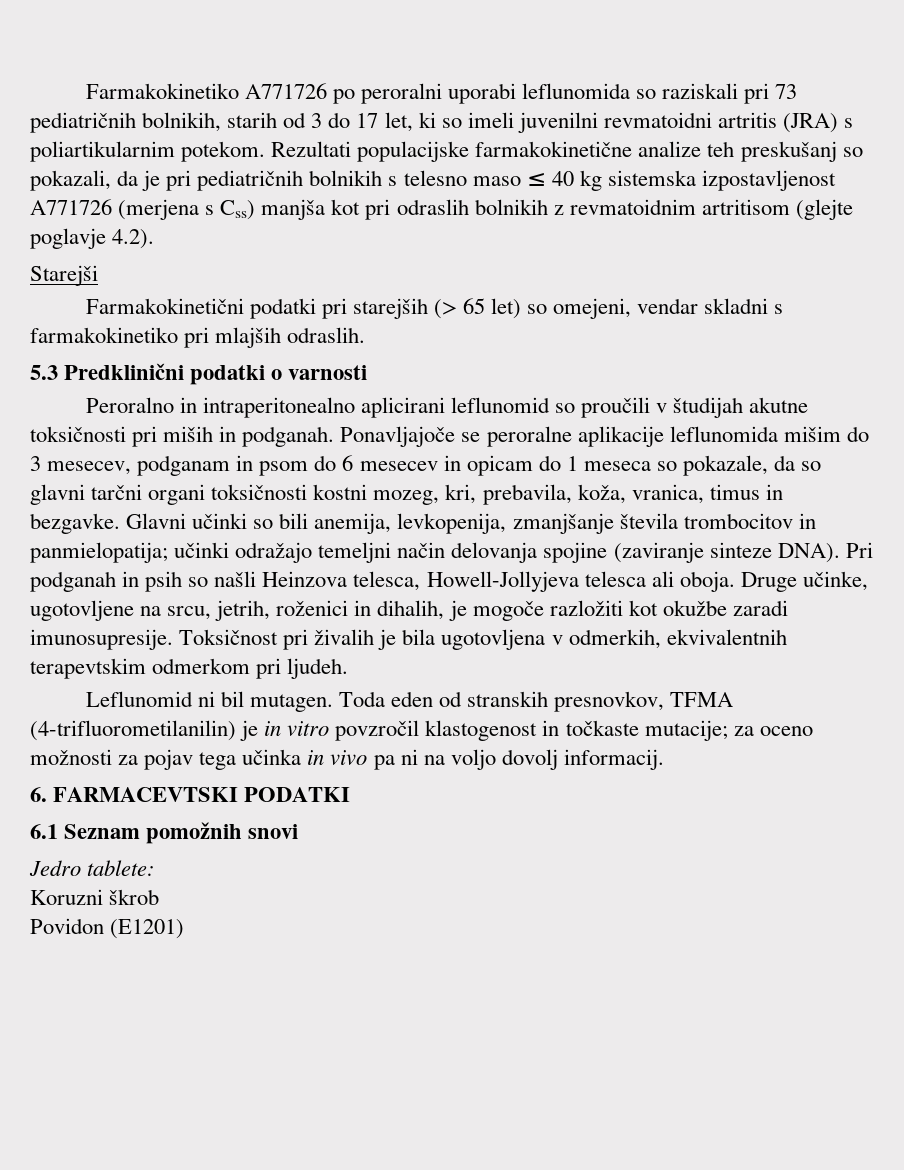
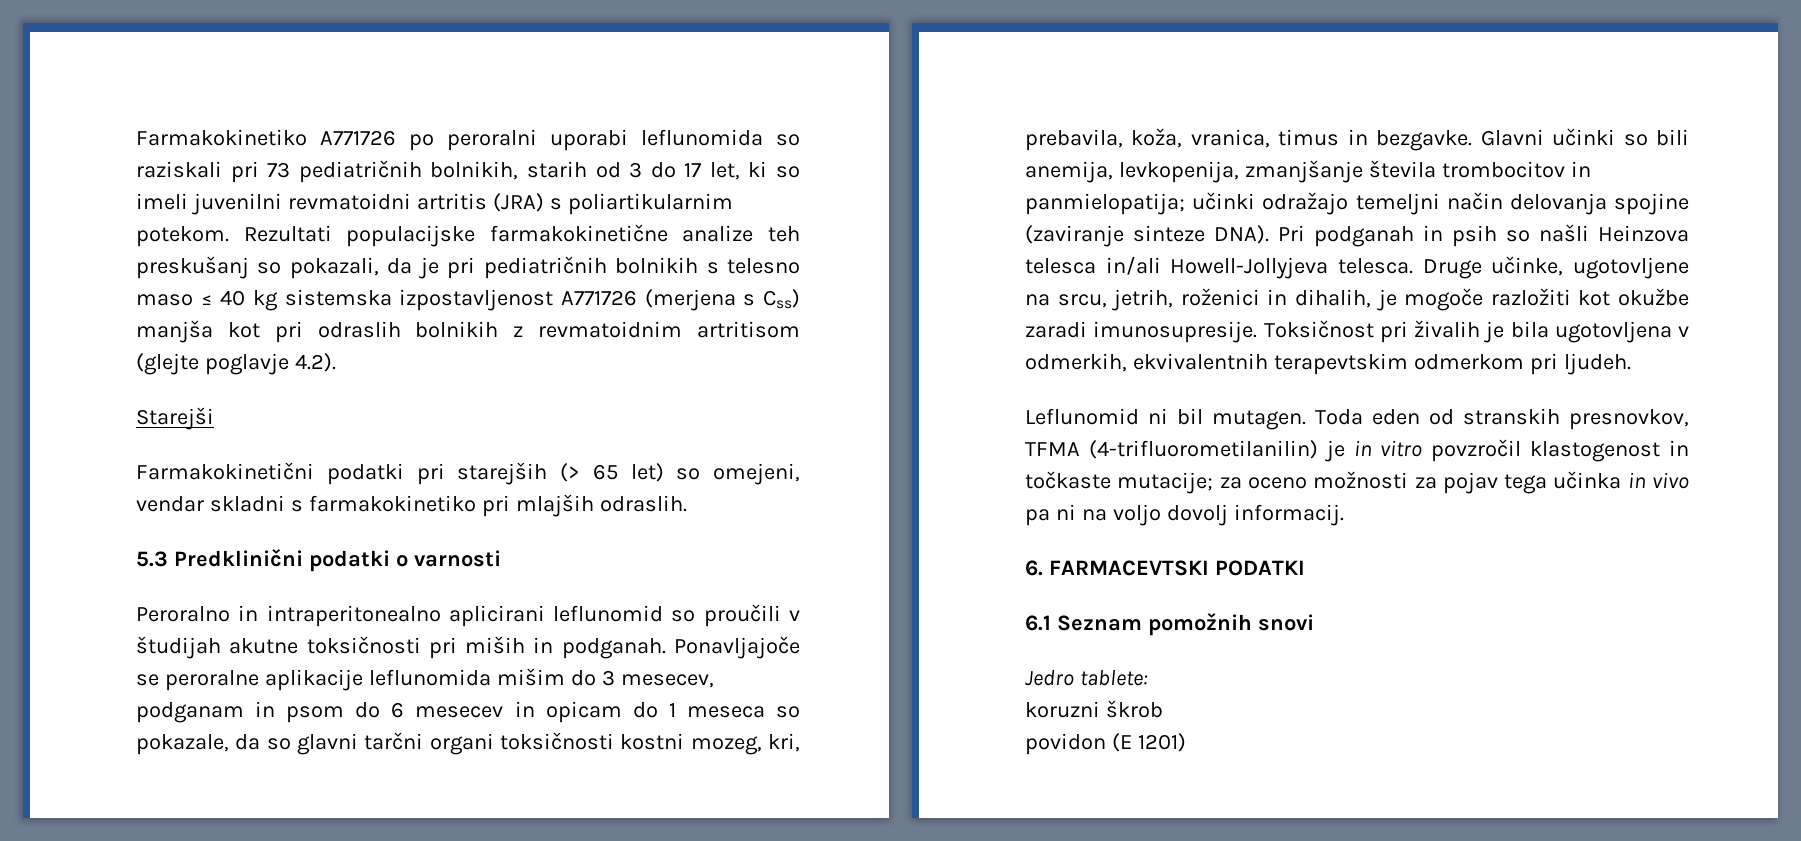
- Pri podganah in psih so našli Heinzova telesca, Howell-Jollyjeva telesca ali oboja.
+ Pri podganah in psih so našli Heinzova telesca in/ali Howell-Jollyjeva telesca.
- Koruzni škrob
+ koruzni škrob
- Povidon (E1201)
+ povidon (E 1201)

